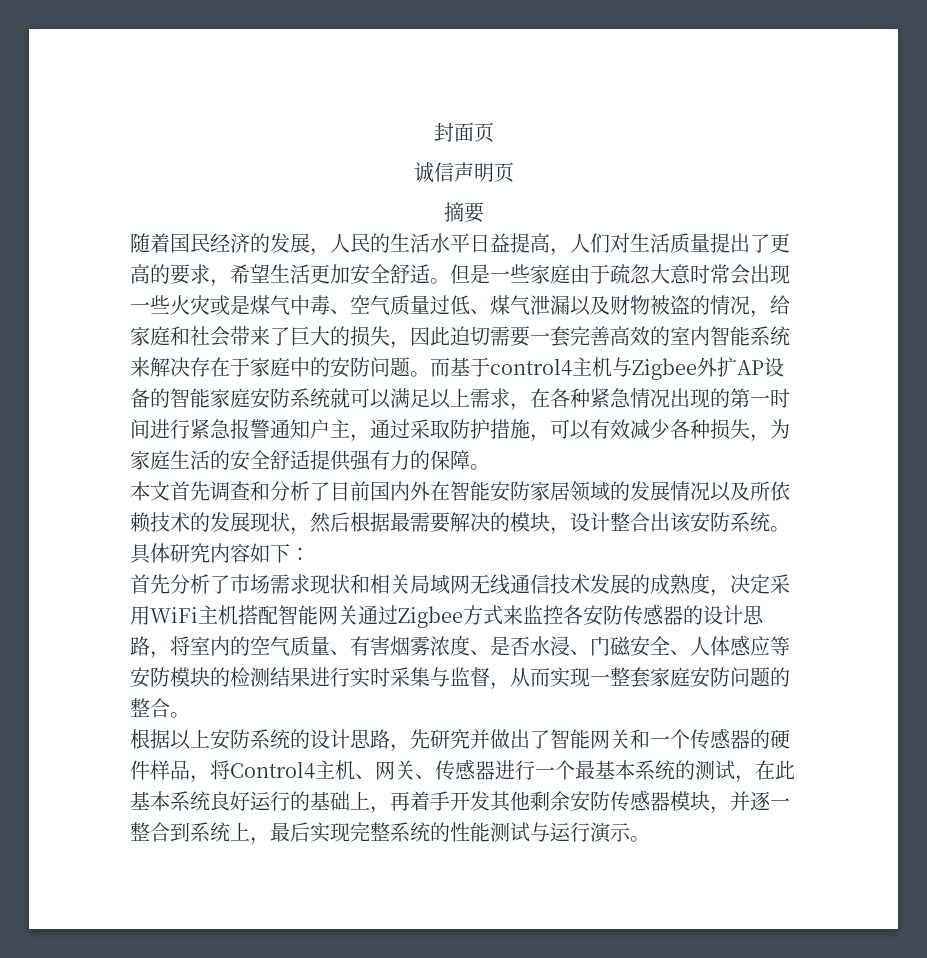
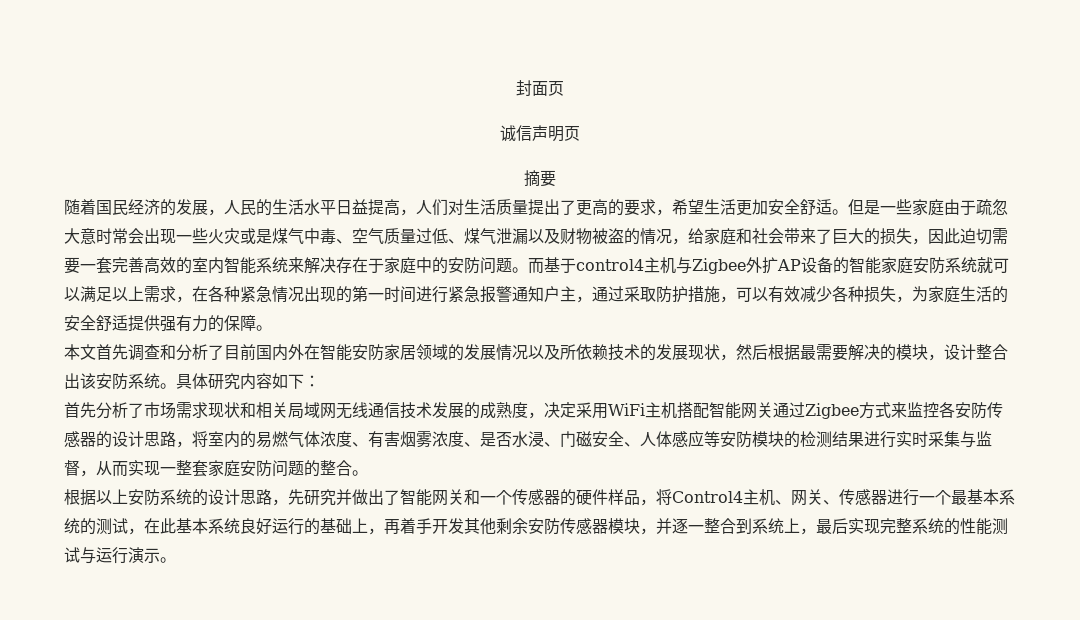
- 首先分析了市场需求现状和相关局域网无线通信技术发展的成熟度，决定采用WiFi主机搭配智能网关通过Zigbee方式来监控各安防传感器的设计思路，将室内的空气质量、有害烟雾浓度、是否水浸、门磁安全、人体感应等安防模块的检测结果进行实时采集与监督，从而实现一整套家庭安防问题的整合。
+ 首先分析了市场需求现状和相关局域网无线通信技术发展的成熟度，决定采用WiFi主机搭配智能网关通过Zigbee方式来监控各安防传感器的设计思路，将室内的易燃气体浓度、有害烟雾浓度、是否水浸、门磁安全、人体感应等安防模块的检测结果进行实时采集与监督，从而实现一整套家庭安防问题的整合。

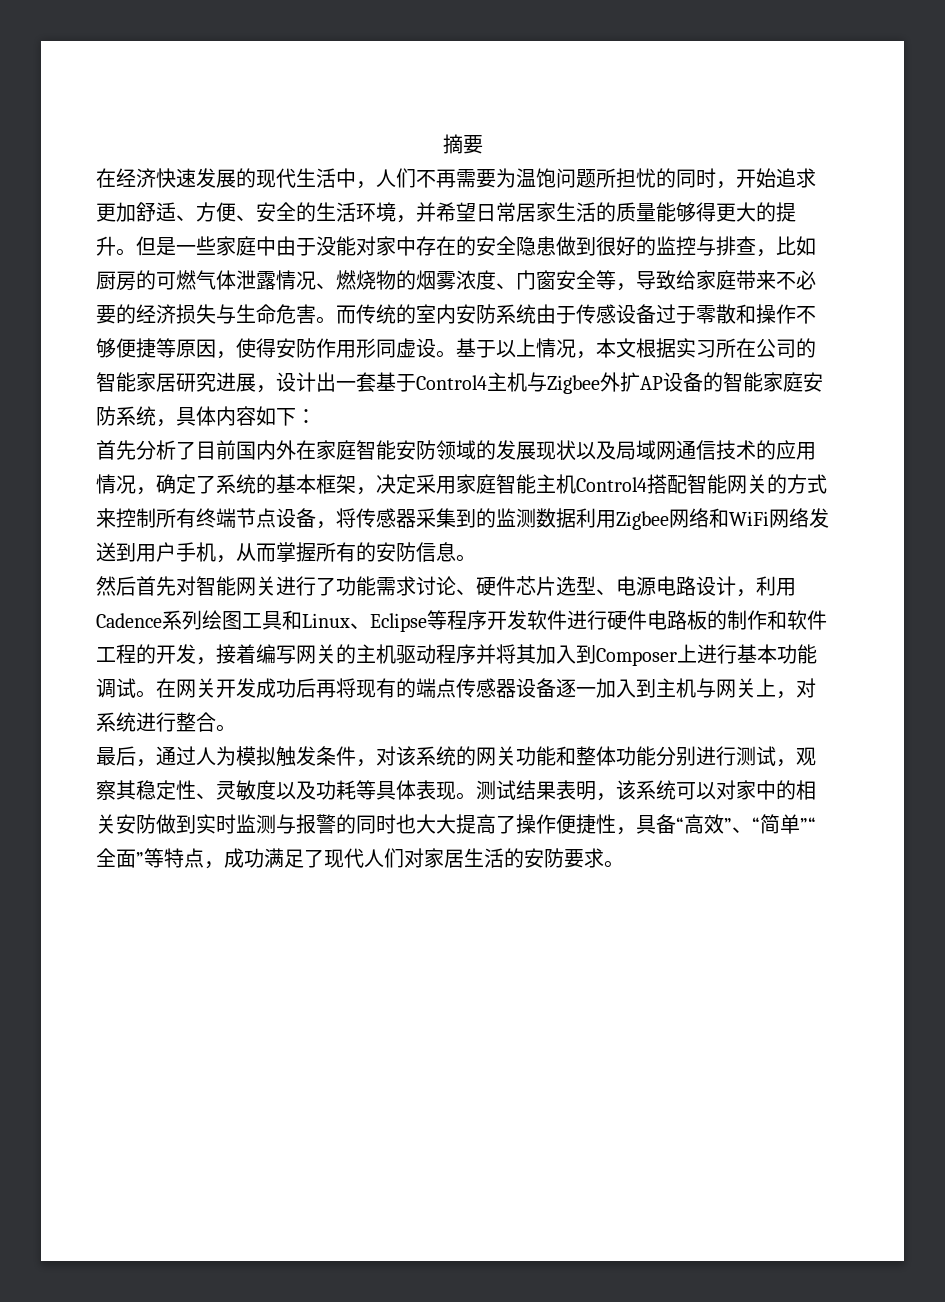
- 封面页
- 诚信声明页
  摘要
- 随着国民经济的发展，人民的生活水平日益提高，人们对生活质量提出了更高的要求，希望生活更加安全舒适。但是一些家庭由于疏忽大意时常会出现一些火灾或是煤气中毒、空气质量过低、煤气泄漏以及财物被盗的情况，给家庭和社会带来了巨大的损失，因此迫切需要一套完善高效的室内智能系统来解决存在于家庭中的安防问题。而基于control4主机与Zigbee外扩AP设备的智能家庭安防系统就可以满足以上需求，在各种紧急情况出现的第一时间进行紧急报警通知户主，通过采取防护措施，可以有效减少各种损失，为家庭生活的安全舒适提供强有力的保障。
- 本文首先调查和分析了目前国内外在智能安防家居领域的发展情况以及所依赖技术的发展现状，然后根据最需要解决的模块，设计整合出该安防系统。具体研究内容如下：
+ 在经济快速发展的现代生活中，人们不再需要为温饱问题所担忧的同时，开始追求更加舒适、方便、安全的生活环境，并希望日常居家生活的质量能够得更大的提升。但是一些家庭中由于没能对家中存在的安全隐患做到很好的监控与排查，比如厨房的可燃气体泄露情况、燃烧物的烟雾浓度、门窗安全等，导致给家庭带来不必要的经济损失与生命危害。而传统的室内安防系统由于传感设备过于零散和操作不够便捷等原因，使得安防作用形同虚设。基于以上情况，本文根据实习所在公司的智能家居研究进展，设计出一套基于Control4主机与Zigbee外扩AP设备的智能家庭安防系统，具体内容如下：
- 首先分析了市场需求现状和相关局域网无线通信技术发展的成熟度，决定采用WiFi主机搭配智能网关通过Zigbee方式来监控各安防传感器的设计思路，将室内的易燃气体浓度、有害烟雾浓度、是否水浸、门磁安全、人体感应等安防模块的检测结果进行实时采集与监督，从而实现一整套家庭安防问题的整合。
- 根据以上安防系统的设计思路，先研究并做出了智能网关和一个传感器的硬件样品，将Control4主机、网关、传感器进行一个最基本系统的测试，在此基本系统良好运行的基础上，再着手开发其他剩余安防传感器模块，并逐一整合到系统上，最后实现完整系统的性能测试与运行演示。
+ 首先分析了目前国内外在家庭智能安防领域的发展现状以及局域网通信技术的应用情况，确定了系统的基本框架，决定采用家庭智能主机Control4搭配智能网关的方式来控制所有终端节点设备，将传感器采集到的监测数据利用Zigbee网络和WiFi网络发送到用户手机，从而掌握所有的安防信息。
+ 然后首先对智能网关进行了功能需求讨论、硬件芯片选型、电源电路设计，利用Cadence系列绘图工具和Linux、Eclipse等程序开发软件进行硬件电路板的制作和软件工程的开发，接着编写网关的主机驱动程序并将其加入到Composer上进行基本功能调试。在网关开发成功后再将现有的端点传感器设备逐一加入到主机与网关上，对系统进行整合。
+ 最后，通过人为模拟触发条件，对该系统的网关功能和整体功能分别进行测试，观察其稳定性、灵敏度以及功耗等具体表现。测试结果表明，该系统可以对家中的相关安防做到实时监测与报警的同时也大大提高了操作便捷性，具备“高效”、“简单”“全面”等特点，成功满足了现代人们对家居生活的安防要求。

